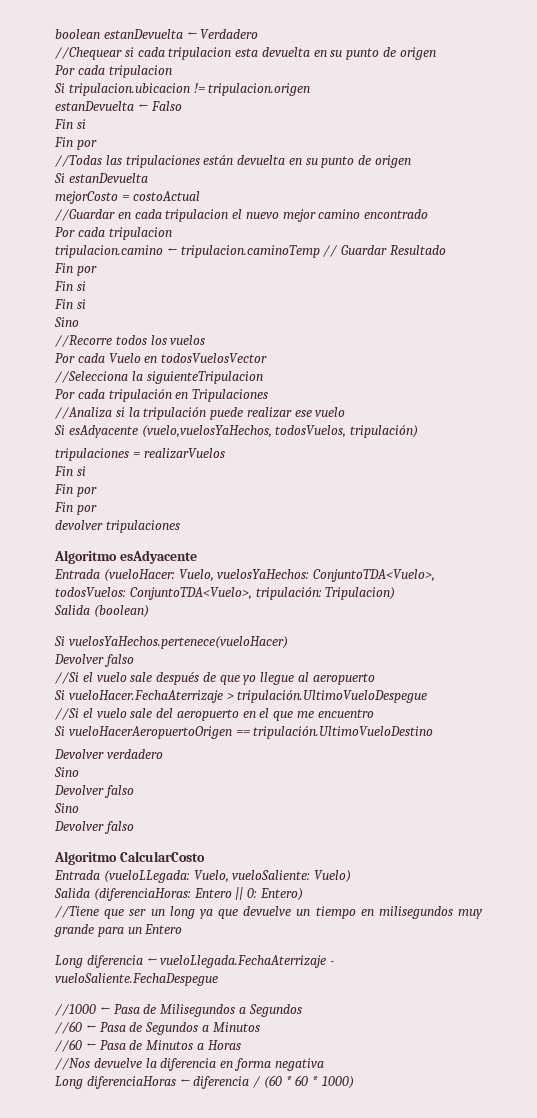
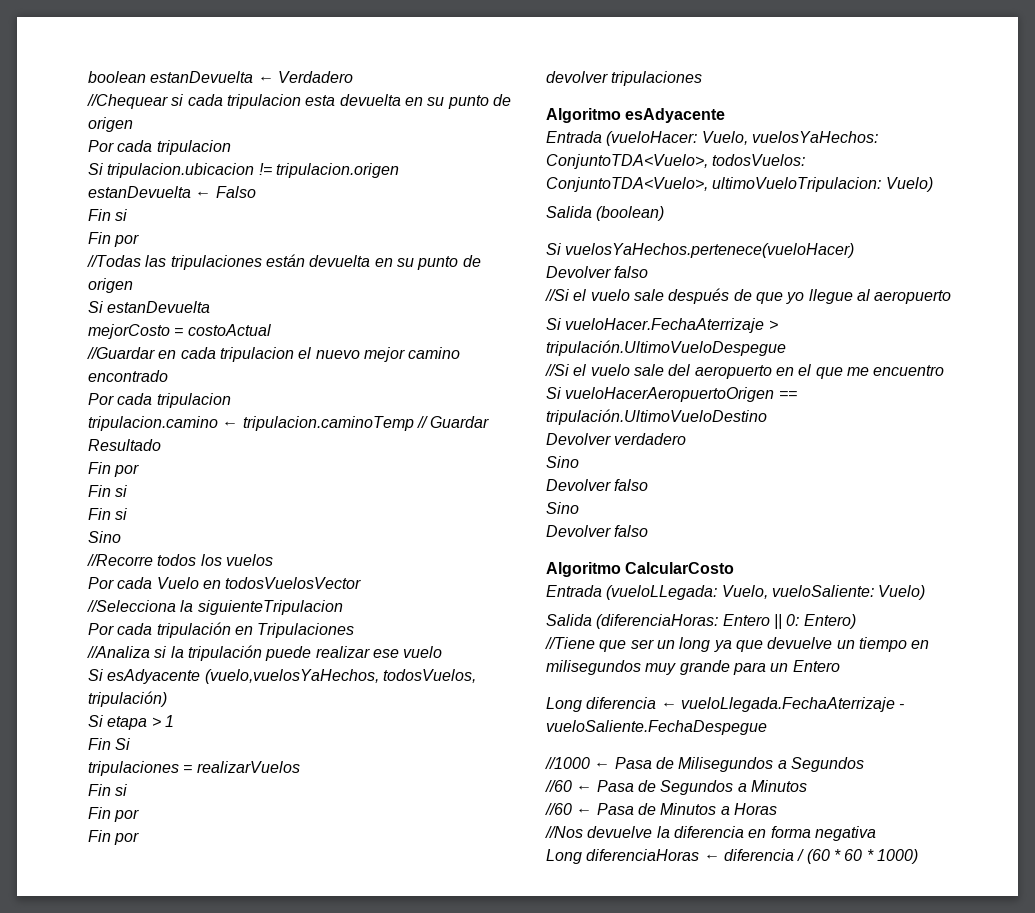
+ Si etapa > 1
+ Fin Si
- Entrada (vueloHacer: Vuelo, vuelosYaHechos: ConjuntoTDA<Vuelo>, todosVuelos: ConjuntoTDA<Vuelo>, tripulación: Tripulacion)
+ Entrada (vueloHacer: Vuelo, vuelosYaHechos: ConjuntoTDA<Vuelo>, todosVuelos: ConjuntoTDA<Vuelo>, ultimoVueloTripulacion: Vuelo)

